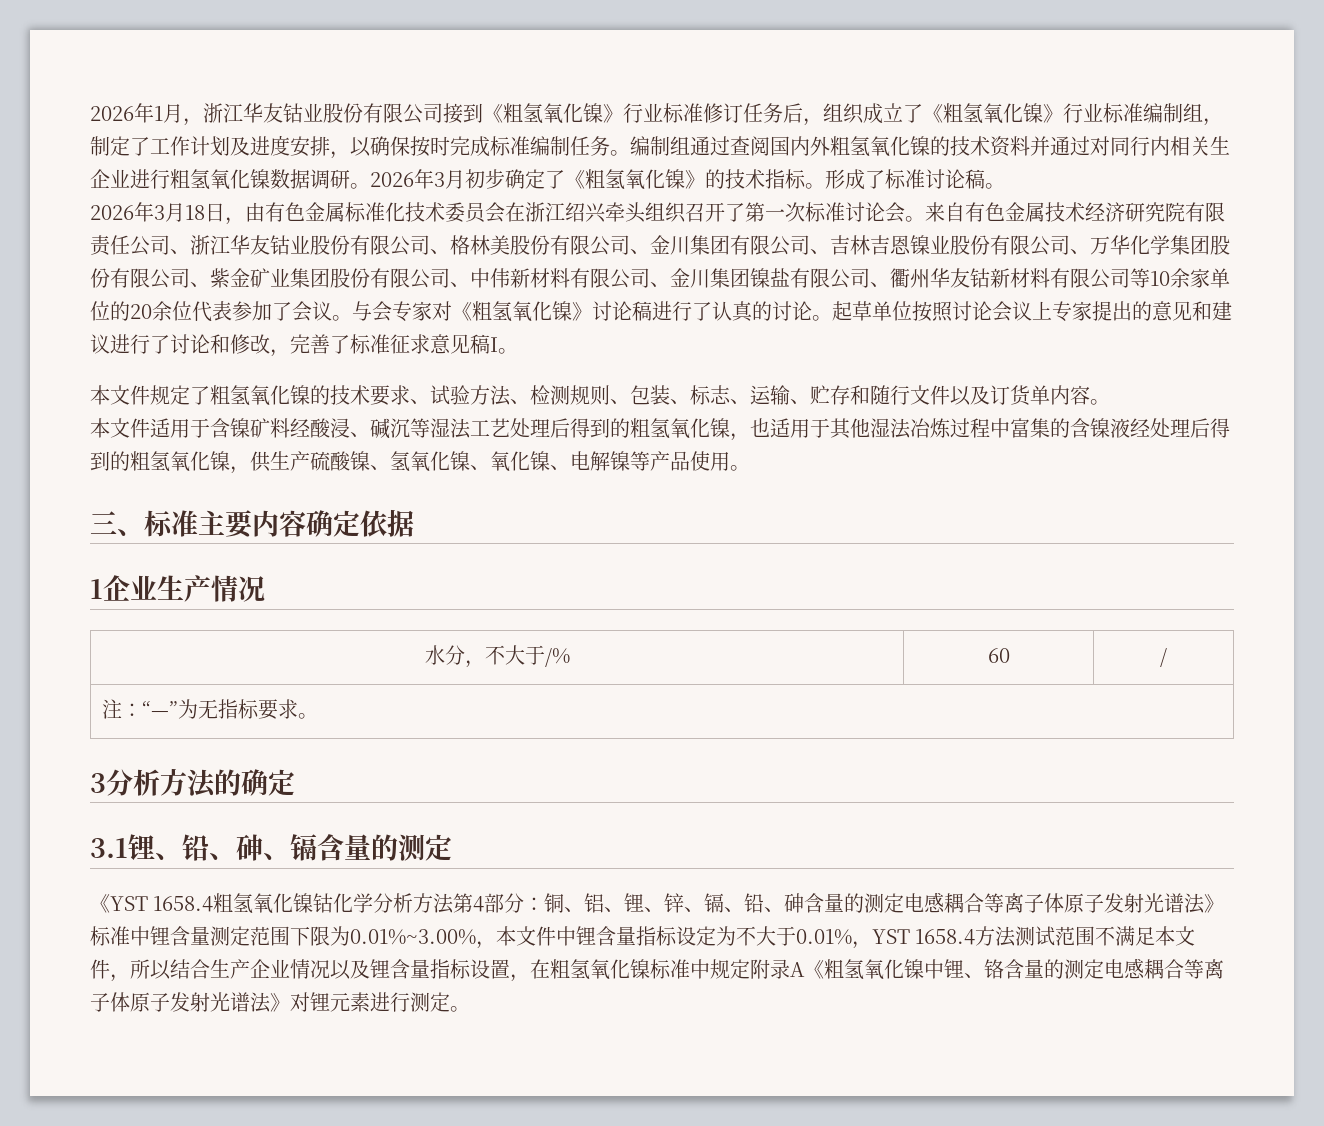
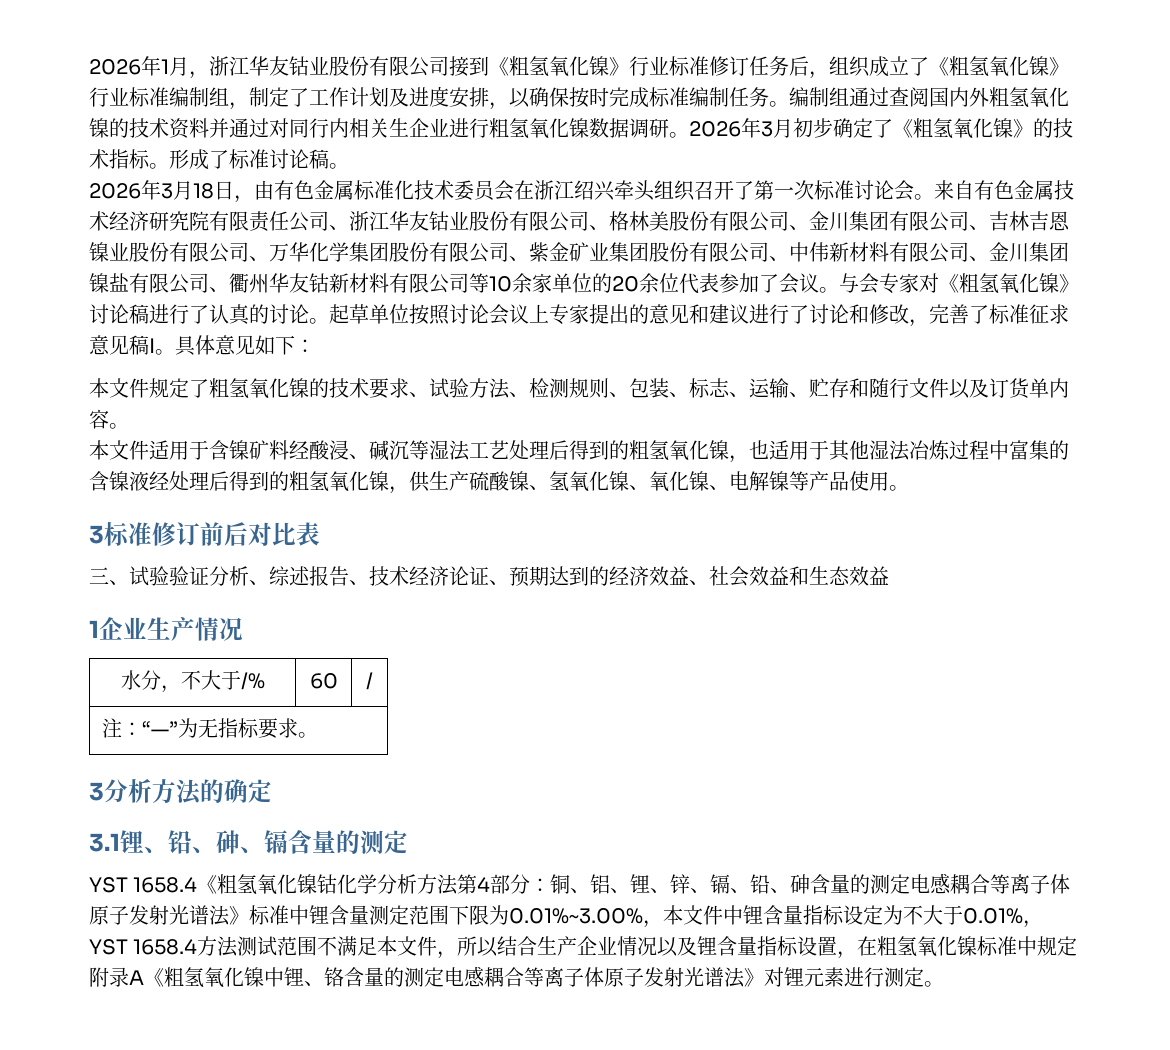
+ 具体意见如下：
- 三、标准主要内容确定依据
+ 3标准修订前后对比表
+ 三、试验验证分析、综述报告、技术经济论证、预期达到的经济效益、社会效益和生态效益
- 《YST 1658.4粗氢氧化镍钴化学分析方法第4部分：
+ YST 1658.4《粗氢氧化镍钴化学分析方法第4部分：

